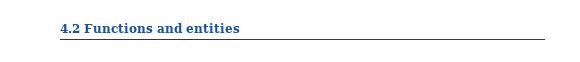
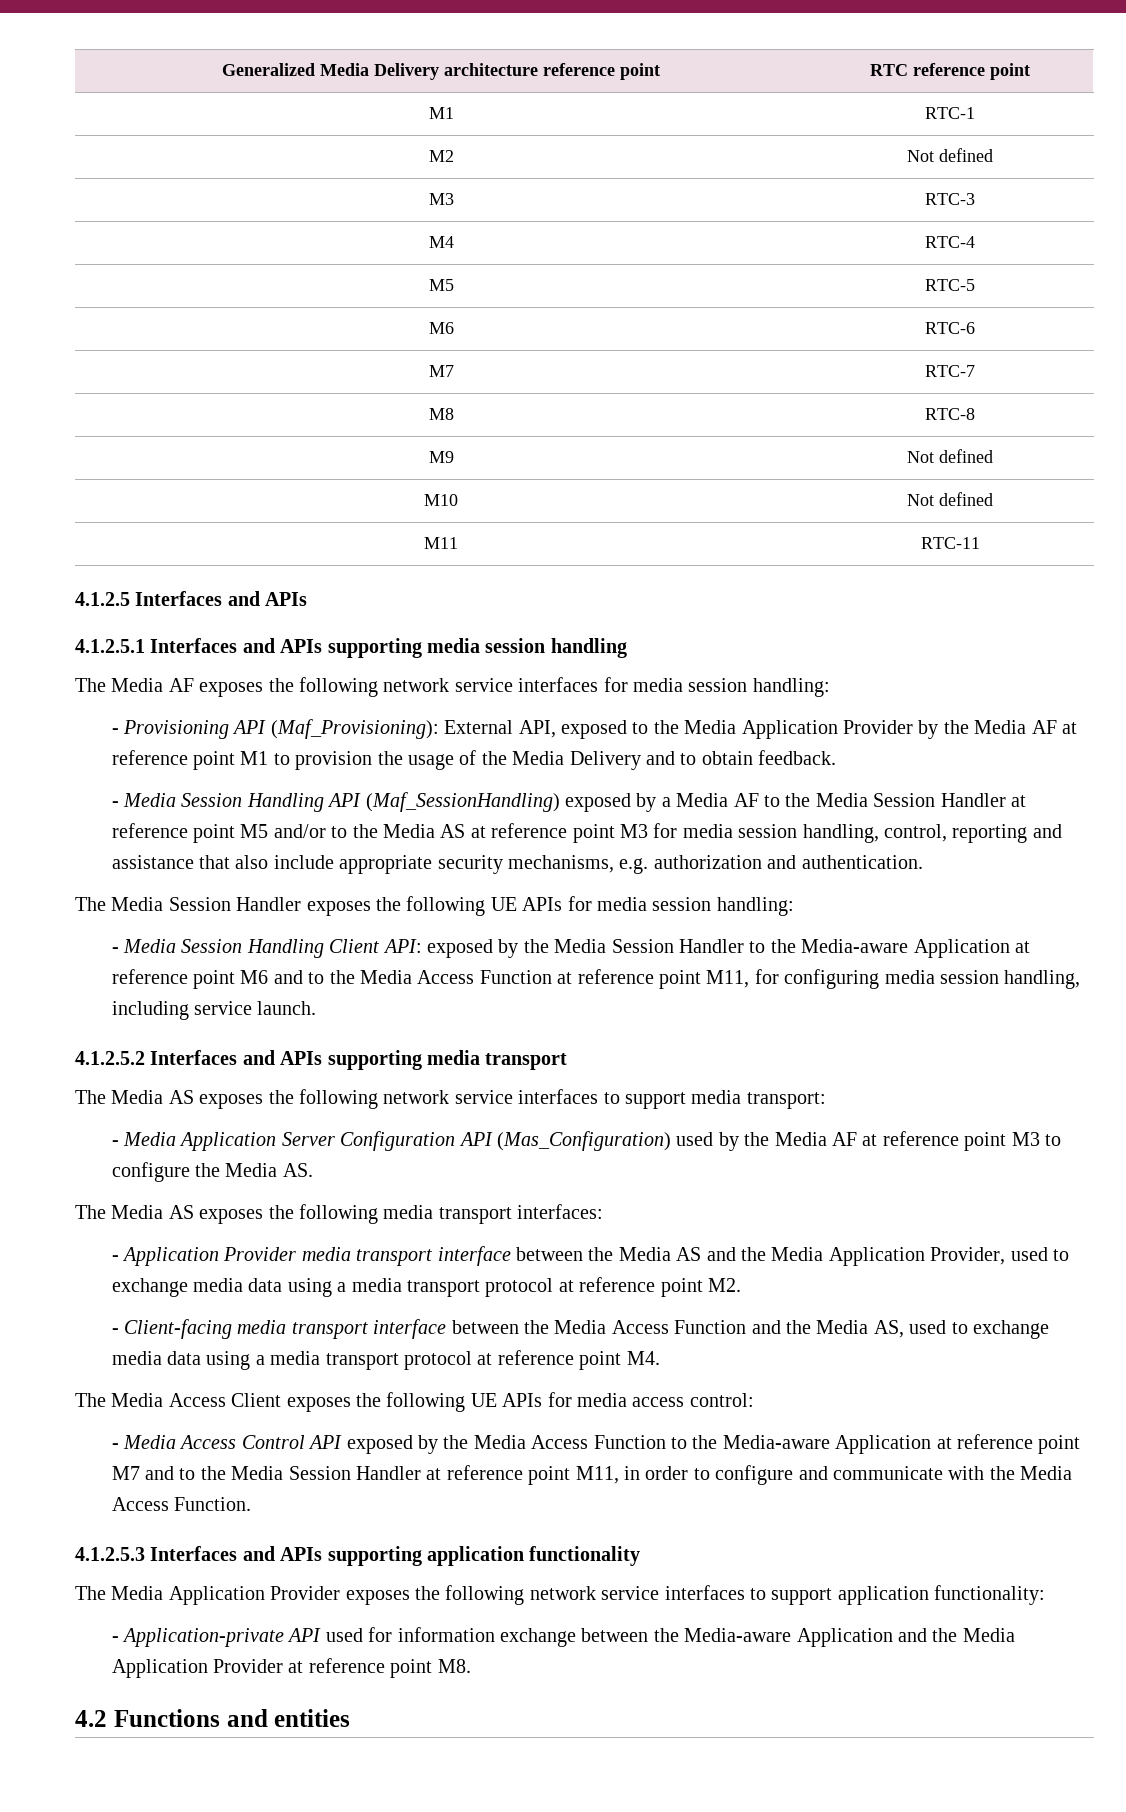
+ Generalized Media Delivery architecture reference point | RTC reference point
+ M1 | RTC-1
+ M2 | Not defined
+ M3 | RTC-3
+ M4 | RTC-4
+ M5 | RTC-5
+ M6 | RTC-6
+ M7 | RTC-7
+ M8 | RTC-8
+ M9 | Not defined
+ M10 | Not defined
+ M11 | RTC-11
+ 4.1.2.5 Interfaces and APIs
+ 4.1.2.5.1 Interfaces and APIs supporting media session handling
+ The Media AF exposes the following network service interfaces for media session handling:
+ - Provisioning API (Maf_Provisioning): External API, exposed to the Media Application Provider by the Media AF at reference point M1 to provision the usage of the Media Delivery and to obtain feedback.
+ - Media Session Handling API (Maf_SessionHandling) exposed by a Media AF to the Media Session Handler at reference point M5 and/or to the Media AS at reference point M3 for media session handling, control, reporting and assistance that also include appropriate security mechanisms, e.g. authorization and authentication.
+ The Media Session Handler exposes the following UE APIs for media session handling:
+ - Media Session Handling Client API: exposed by the Media Session Handler to the Media-aware Application at reference point M6 and to the Media Access Function at reference point M11, for configuring media session handling, including service launch.
+ 4.1.2.5.2 Interfaces and APIs supporting media transport
+ The Media AS exposes the following network service interfaces to support media transport:
+ - Media Application Server Configuration API (Mas_Configuration) used by the Media AF at reference point M3 to configure the Media AS.
+ The Media AS exposes the following media transport interfaces:
+ - Application Provider media transport interface between the Media AS and the Media Application Provider, used to exchange media data using a media transport protocol at reference point M2.
+ - Client-facing media transport interface between the Media Access Function and the Media AS, used to exchange media data using a media transport protocol at reference point M4.
+ The Media Access Client exposes the following UE APIs for media access control:
+ - Media Access Control API exposed by the Media Access Function to the Media-aware Application at reference point M7 and to the Media Session Handler at reference point M11, in order to configure and communicate with the Media Access Function.
+ 4.1.2.5.3 Interfaces and APIs supporting application functionality
+ The Media Application Provider exposes the following network service interfaces to support application functionality:
+ - Application-private API used for information exchange between the Media-aware Application and the Media Application Provider at reference point M8.

